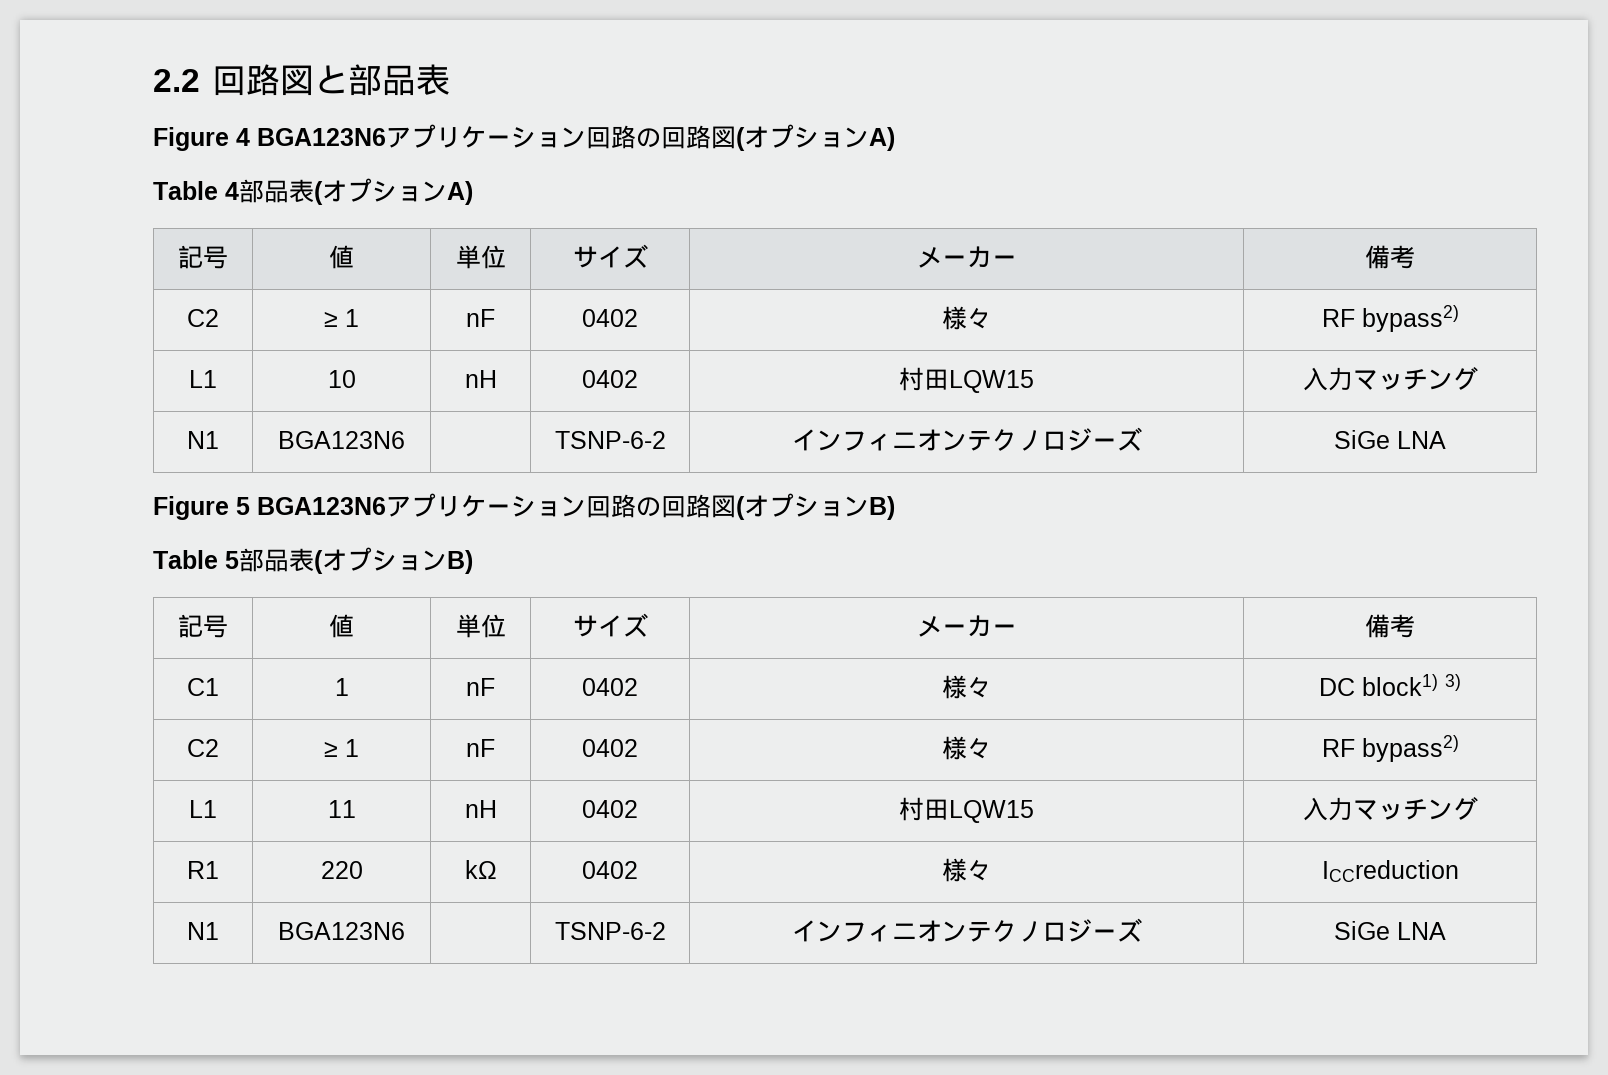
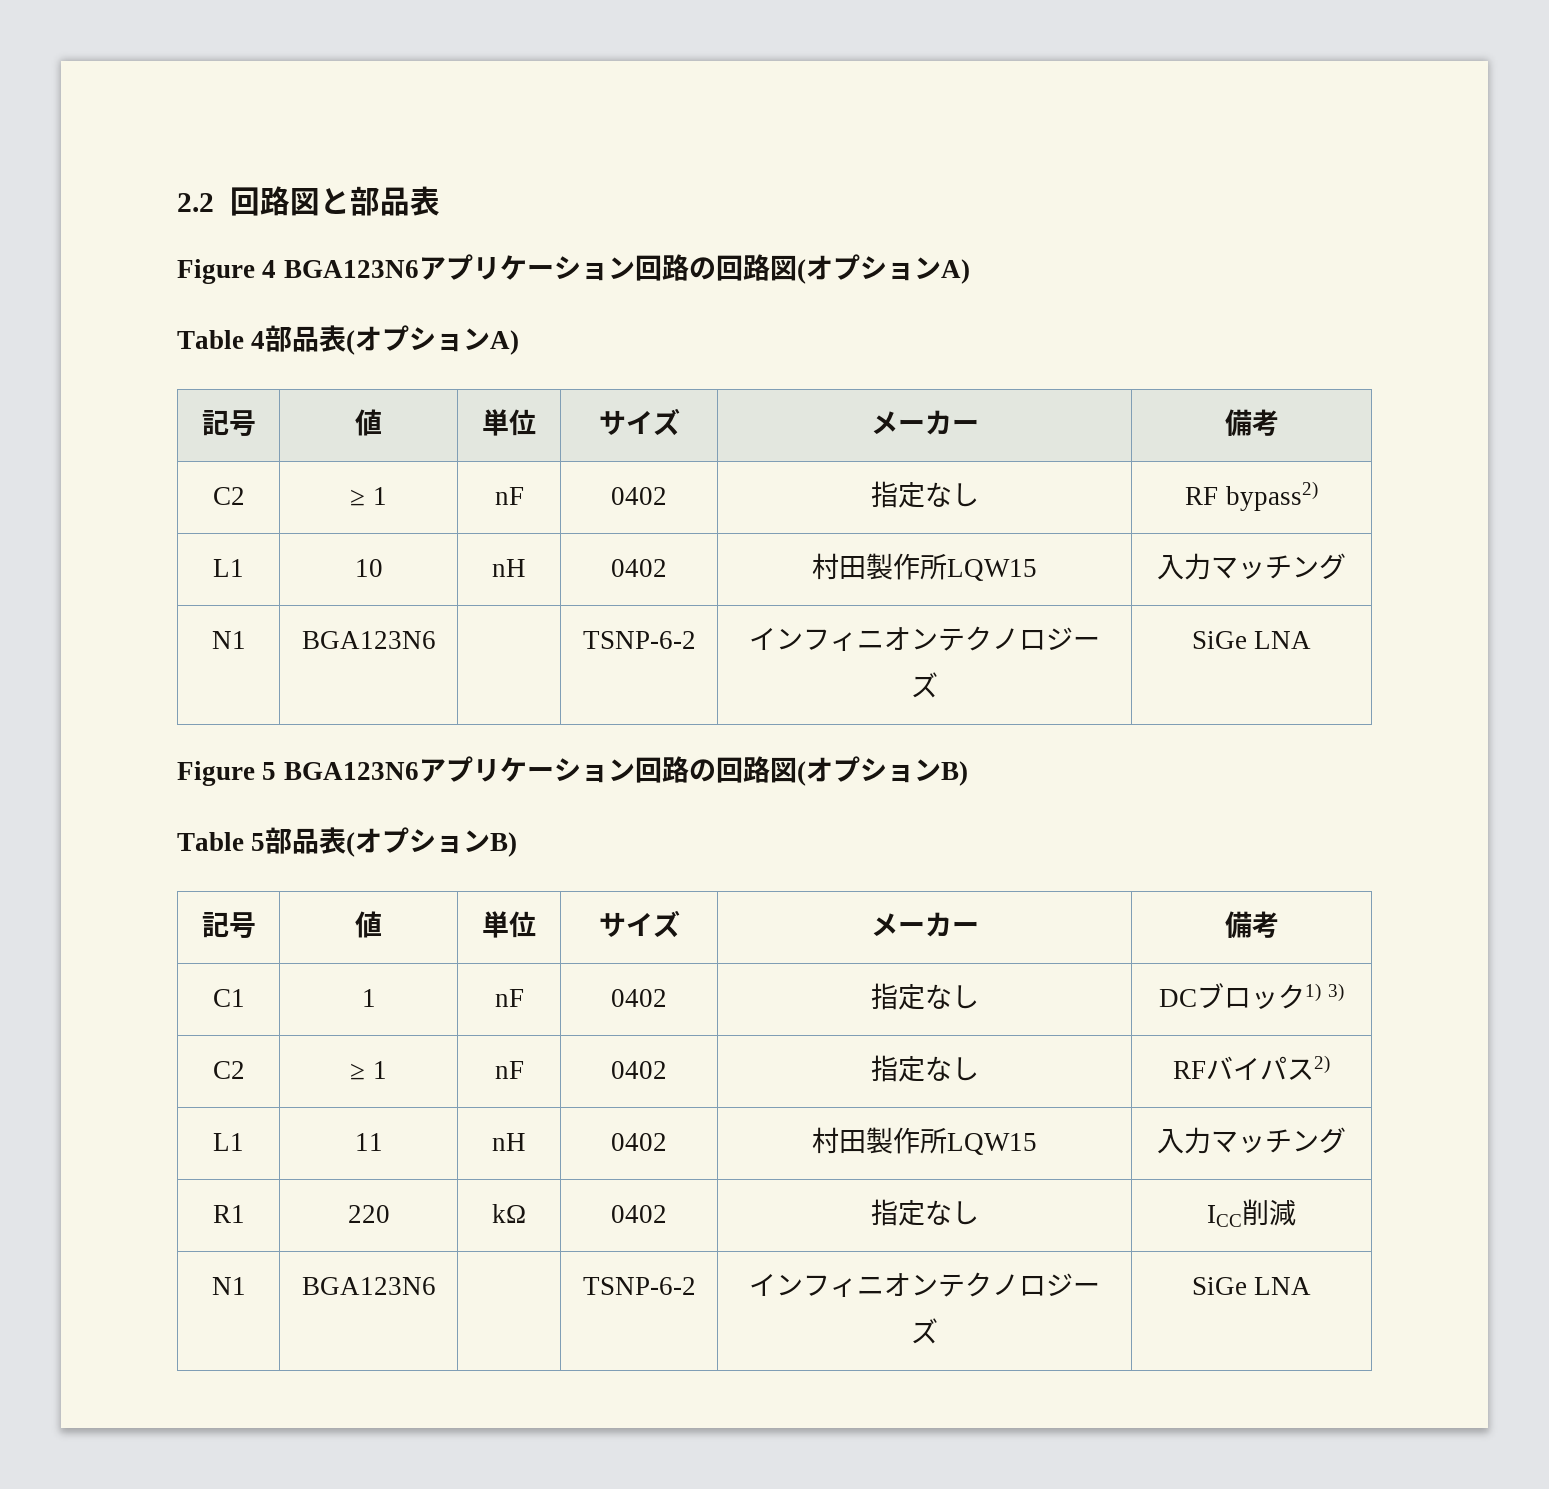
  Table 4部品表(オプションA)
  記号 | 値 | 単位 | サイズ | メーカー | 備考
- C2 | ≥ 1 | nF | 0402 | 様々 | RF bypass2)
+ C2 | ≥ 1 | nF | 0402 | 指定なし | RF bypass2)
- L1 | 10 | nH | 0402 | 村田LQW15 | 入力マッチング
+ L1 | 10 | nH | 0402 | 村田製作所LQW15 | 入力マッチング
- C1 | 1 | nF | 0402 | 様々 | DC block1) 3)
- C2 | ≥ 1 | nF | 0402 | 様々 | RF bypass2)
+ C1 | 1 | nF | 0402 | 指定なし | DCブロック1) 3)
+ C2 | ≥ 1 | nF | 0402 | 指定なし | RFバイパス2)
- L1 | 11 | nH | 0402 | 村田LQW15 | 入力マッチング
+ L1 | 11 | nH | 0402 | 村田製作所LQW15 | 入力マッチング
- R1 | 220 | kΩ | 0402 | 様々 | ICCreduction
+ R1 | 220 | kΩ | 0402 | 指定なし | ICC削減

